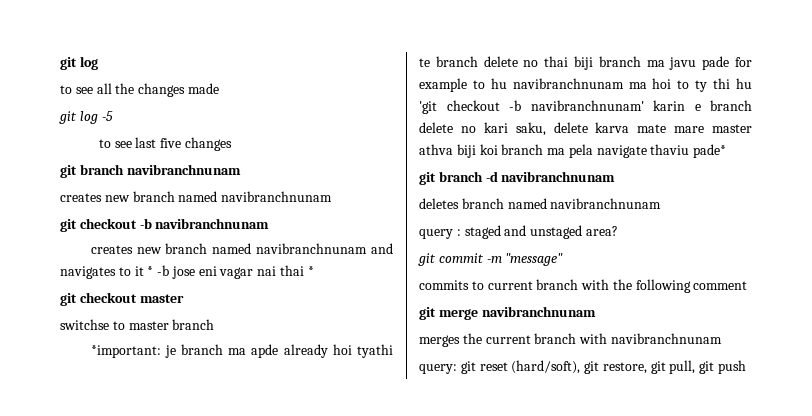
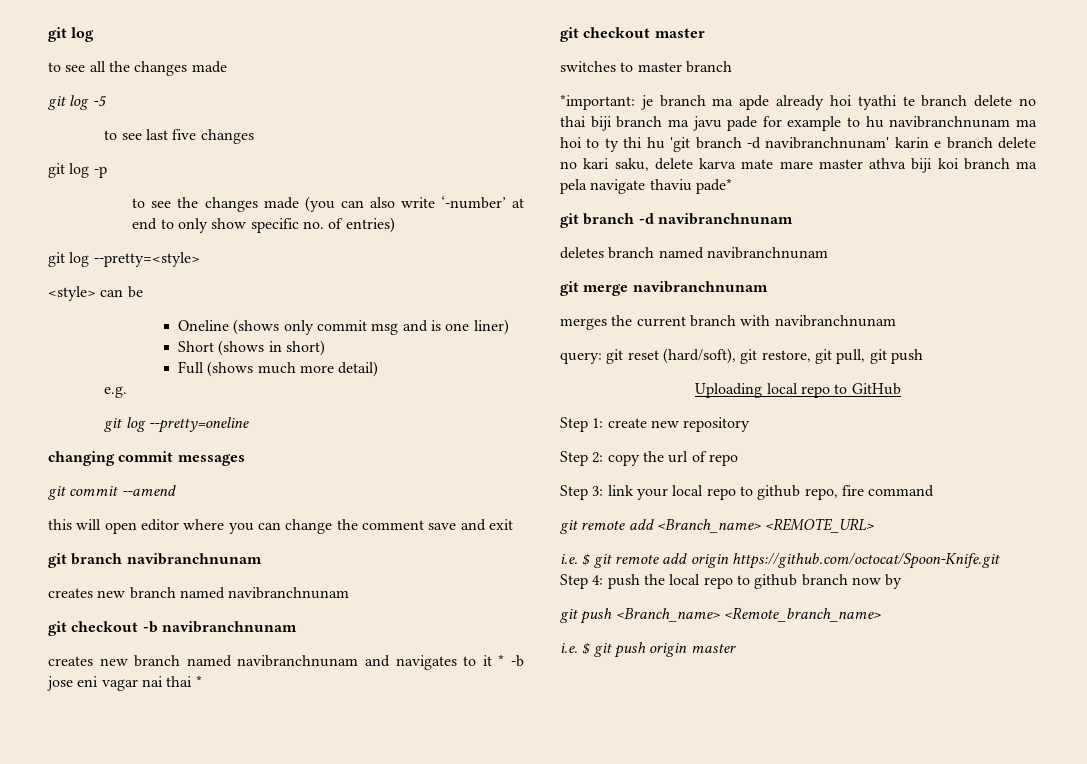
+ git log -p
+ to see the changes made (you can also write ‘-number’ at end to only show specific no. of entries)
+ git log --pretty=<style>
+ <style> can be
+ Oneline (shows only commit msg and is one liner)
+ Short (shows in short)
+ Full (shows much more detail)
+ e.g.
+ git log --pretty=oneline
+ changing commit messages
+ git commit --amend
+ this will open editor where you can change the comment save and exit
- switchse to master branch
+ switches to master branch
- *important: je branch ma apde already hoi tyathi te branch delete no thai biji branch ma javu pade for example to hu navibranchnunam ma hoi to ty thi hu 'git checkout -b navibranchnunam' karin e branch delete no kari saku, delete karva mate mare master athva biji koi branch ma pela navigate thaviu pade*
+ *important: je branch ma apde already hoi tyathi te branch delete no thai biji branch ma javu pade for example to hu navibranchnunam ma hoi to ty thi hu 'git branch -d navibranchnunam' karin e branch delete no kari saku, delete karva mate mare master athva biji koi branch ma pela navigate thaviu pade*
- query : staged and unstaged area?
- git commit -m "message"
- commits to current branch with the following comment
+ Uploading local repo to GitHub
+ Step 1: create new repository
+ Step 2: copy the url of repo
+ Step 3: link your local repo to github repo, fire command
+ git remote add <Branch_name> <REMOTE_URL>
+ i.e. $ git remote add origin https://github.com/octocat/Spoon-Knife.git
+ Step 4: push the local repo to github branch now by
+ git push <Branch_name> <Remote_branch_name>
+ i.e. $ git push origin master

